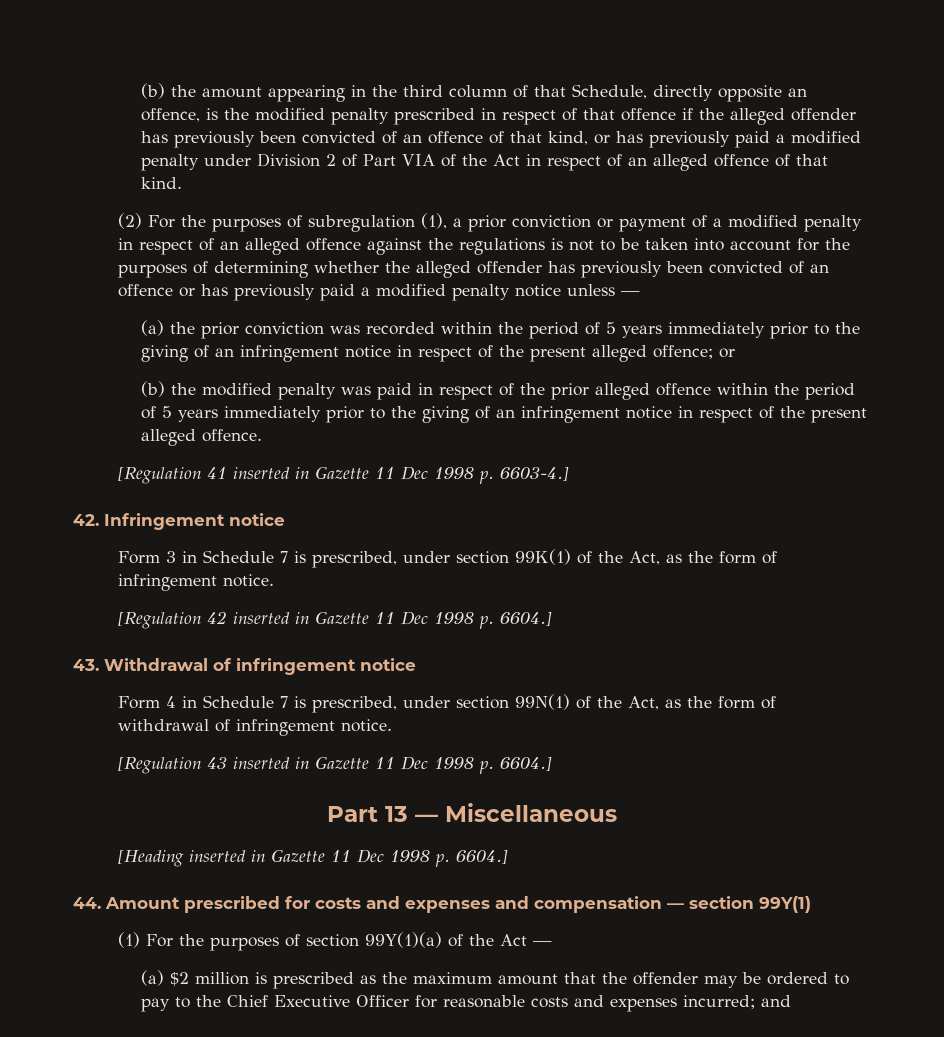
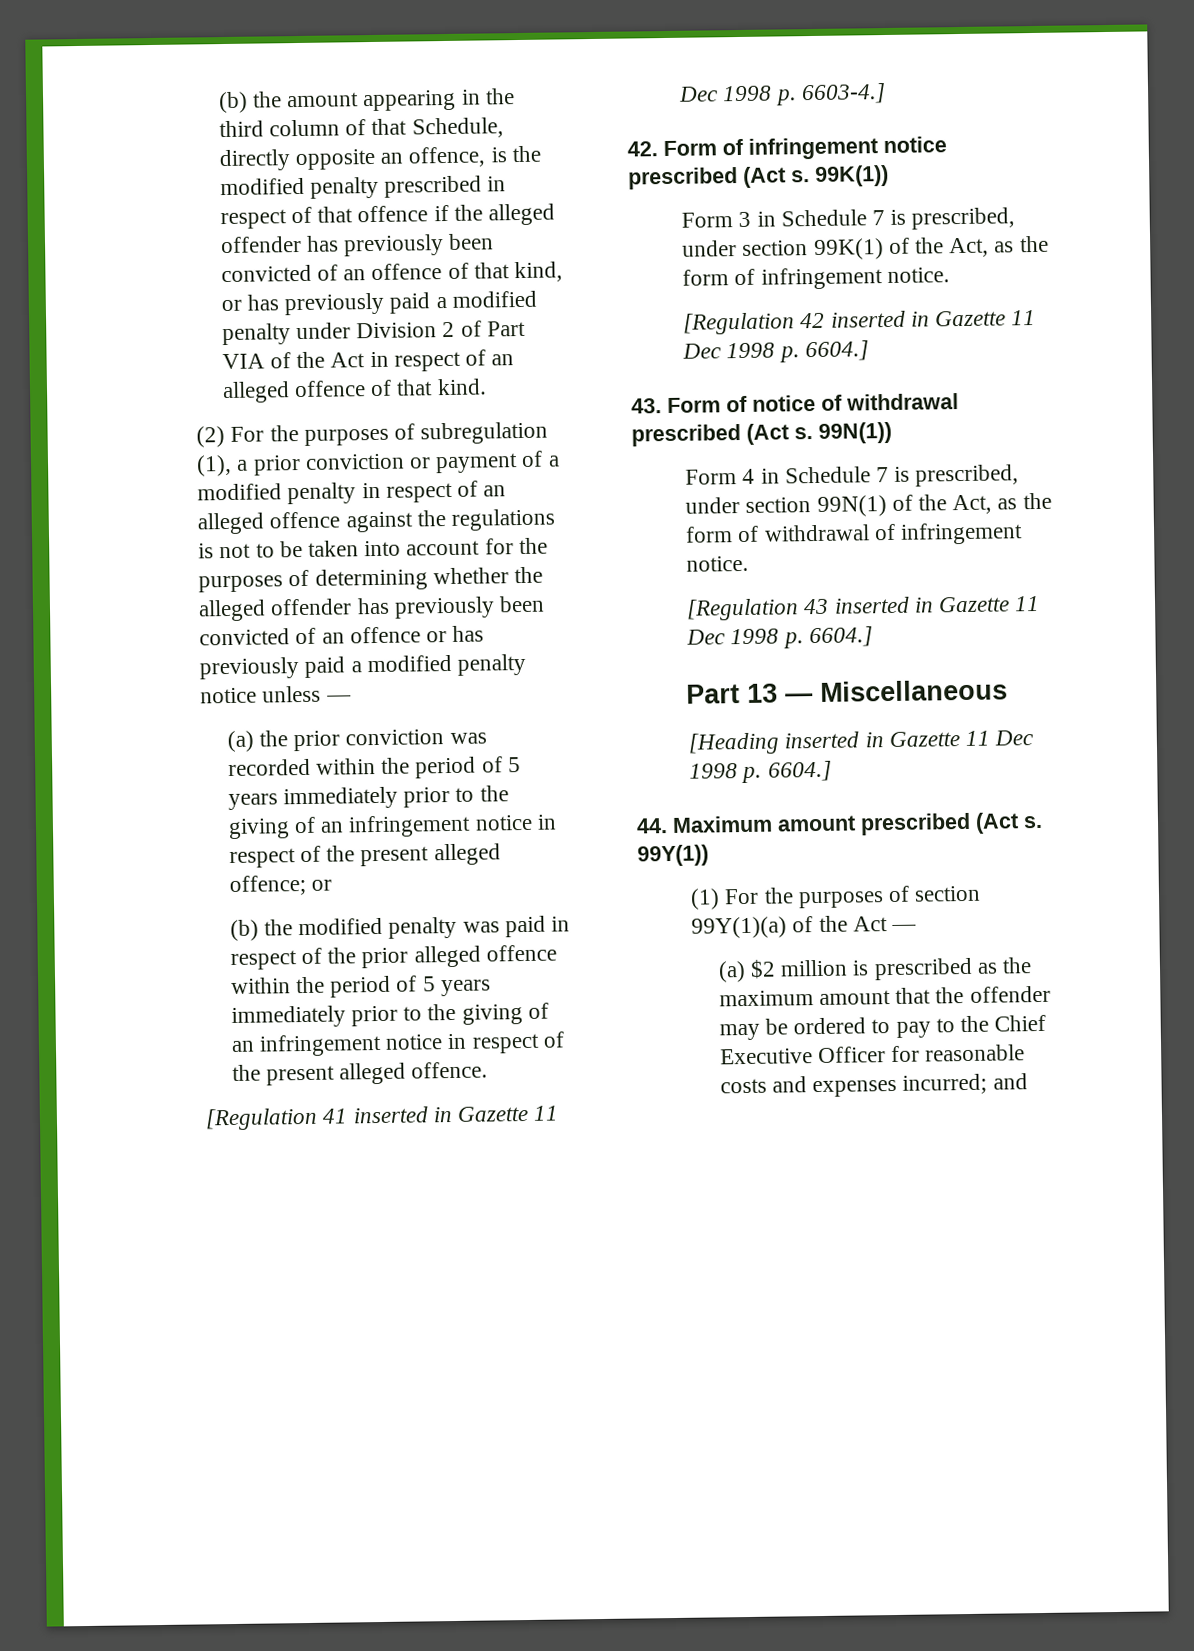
- 42. Infringement notice
+ 42. Form of infringement notice prescribed (Act s. 99K(1))
- 43. Withdrawal of infringement notice
+ 43. Form of notice of withdrawal prescribed (Act s. 99N(1))
- 44. Amount prescribed for costs and expenses and compensation — section 99Y(1)
+ 44. Maximum amount prescribed (Act s. 99Y(1))

